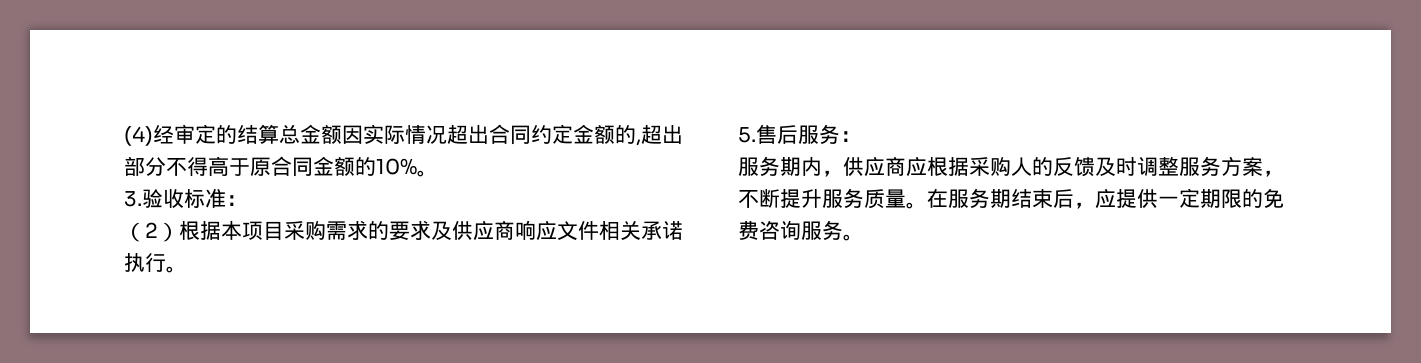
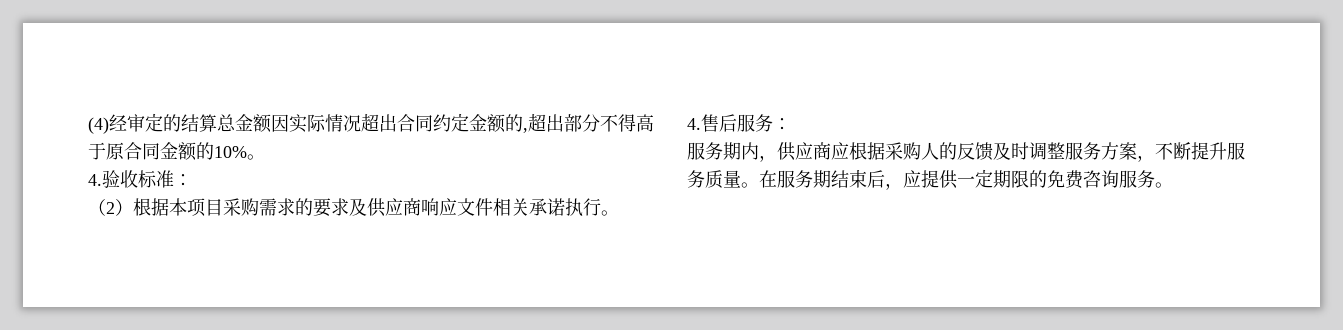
- 3.验收标准：
+ 4.验收标准：
- 5.售后服务：
+ 4.售后服务：

